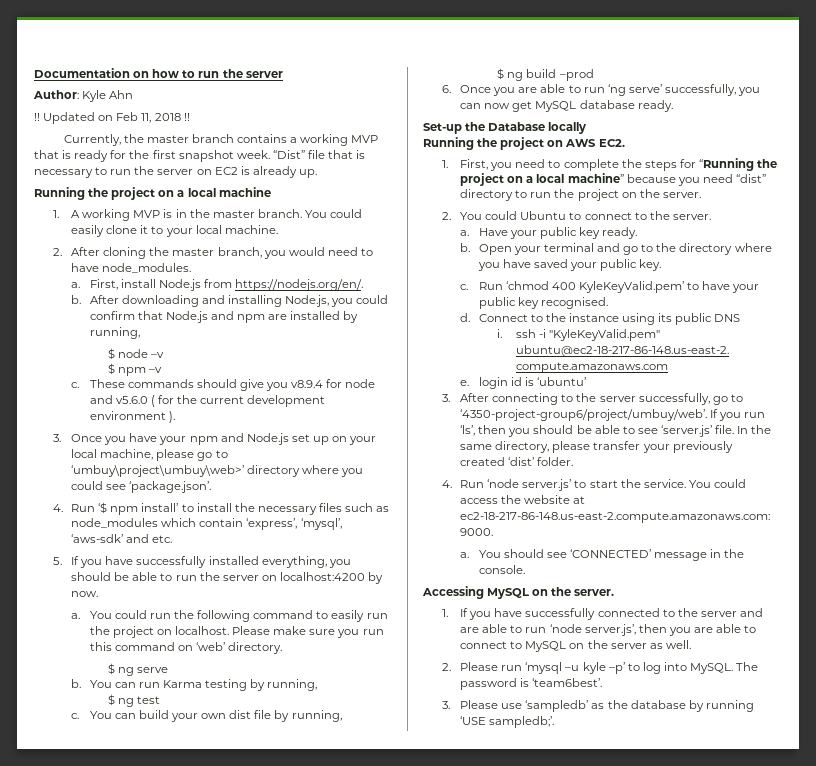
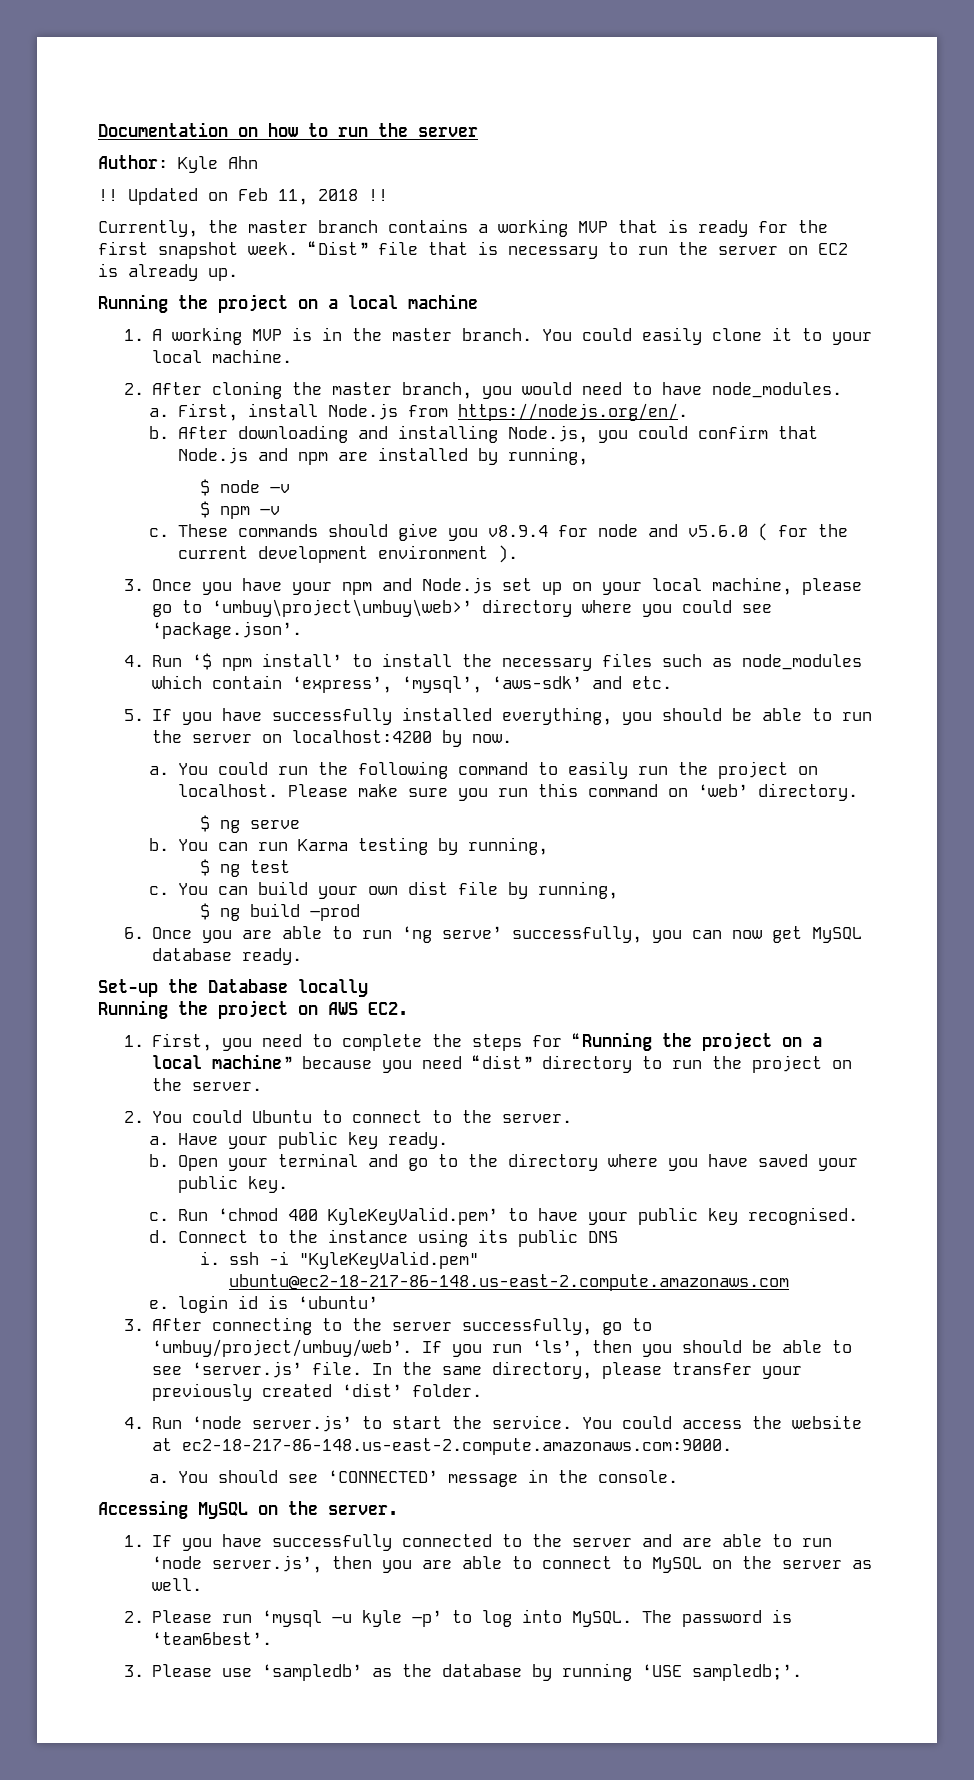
- 3. After connecting to the server successfully, go to ‘4350-project-group6/project/umbuy/web’.
+ 3. After connecting to the server successfully, go to ‘umbuy/project/umbuy/web’.

